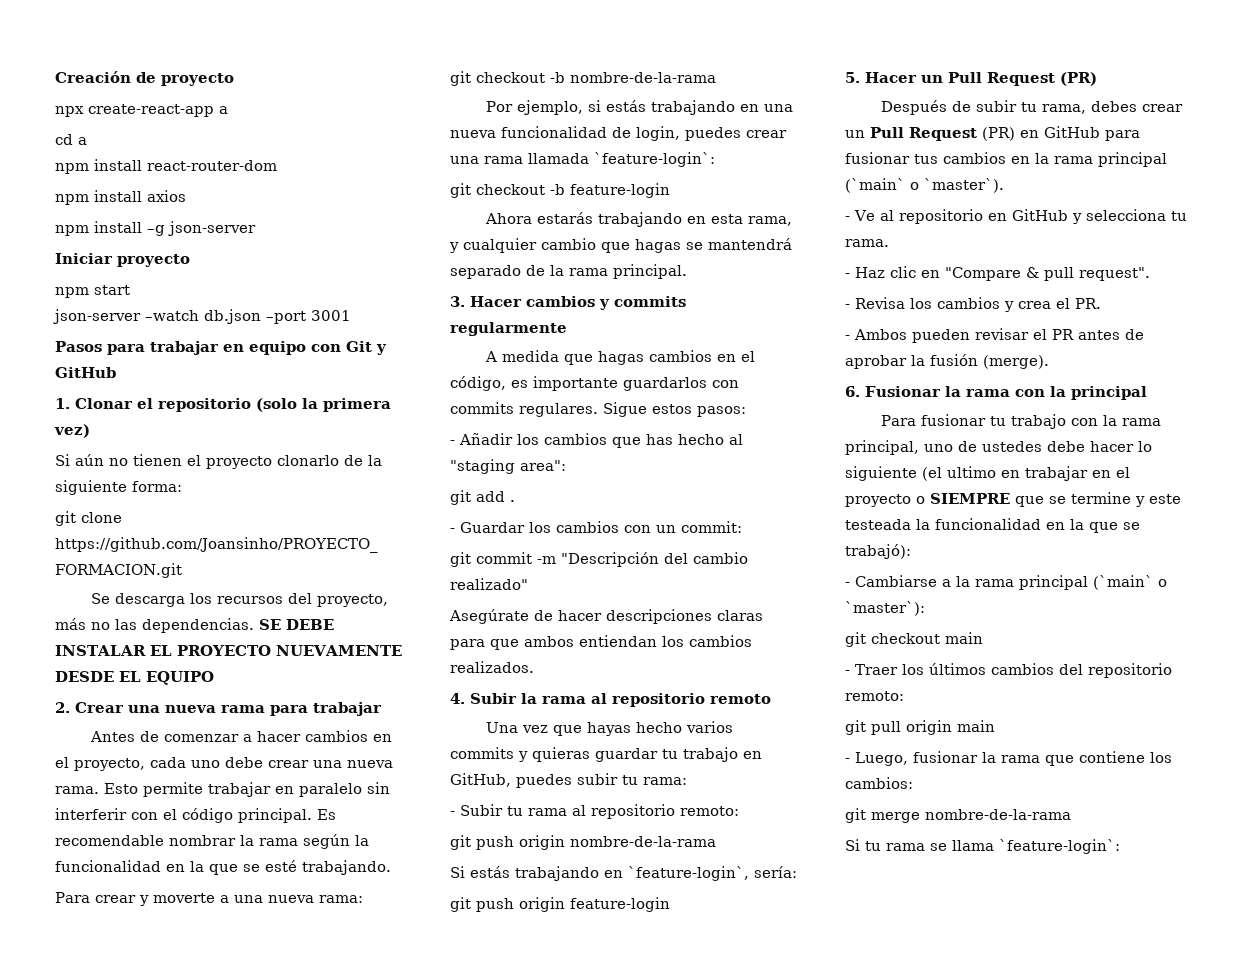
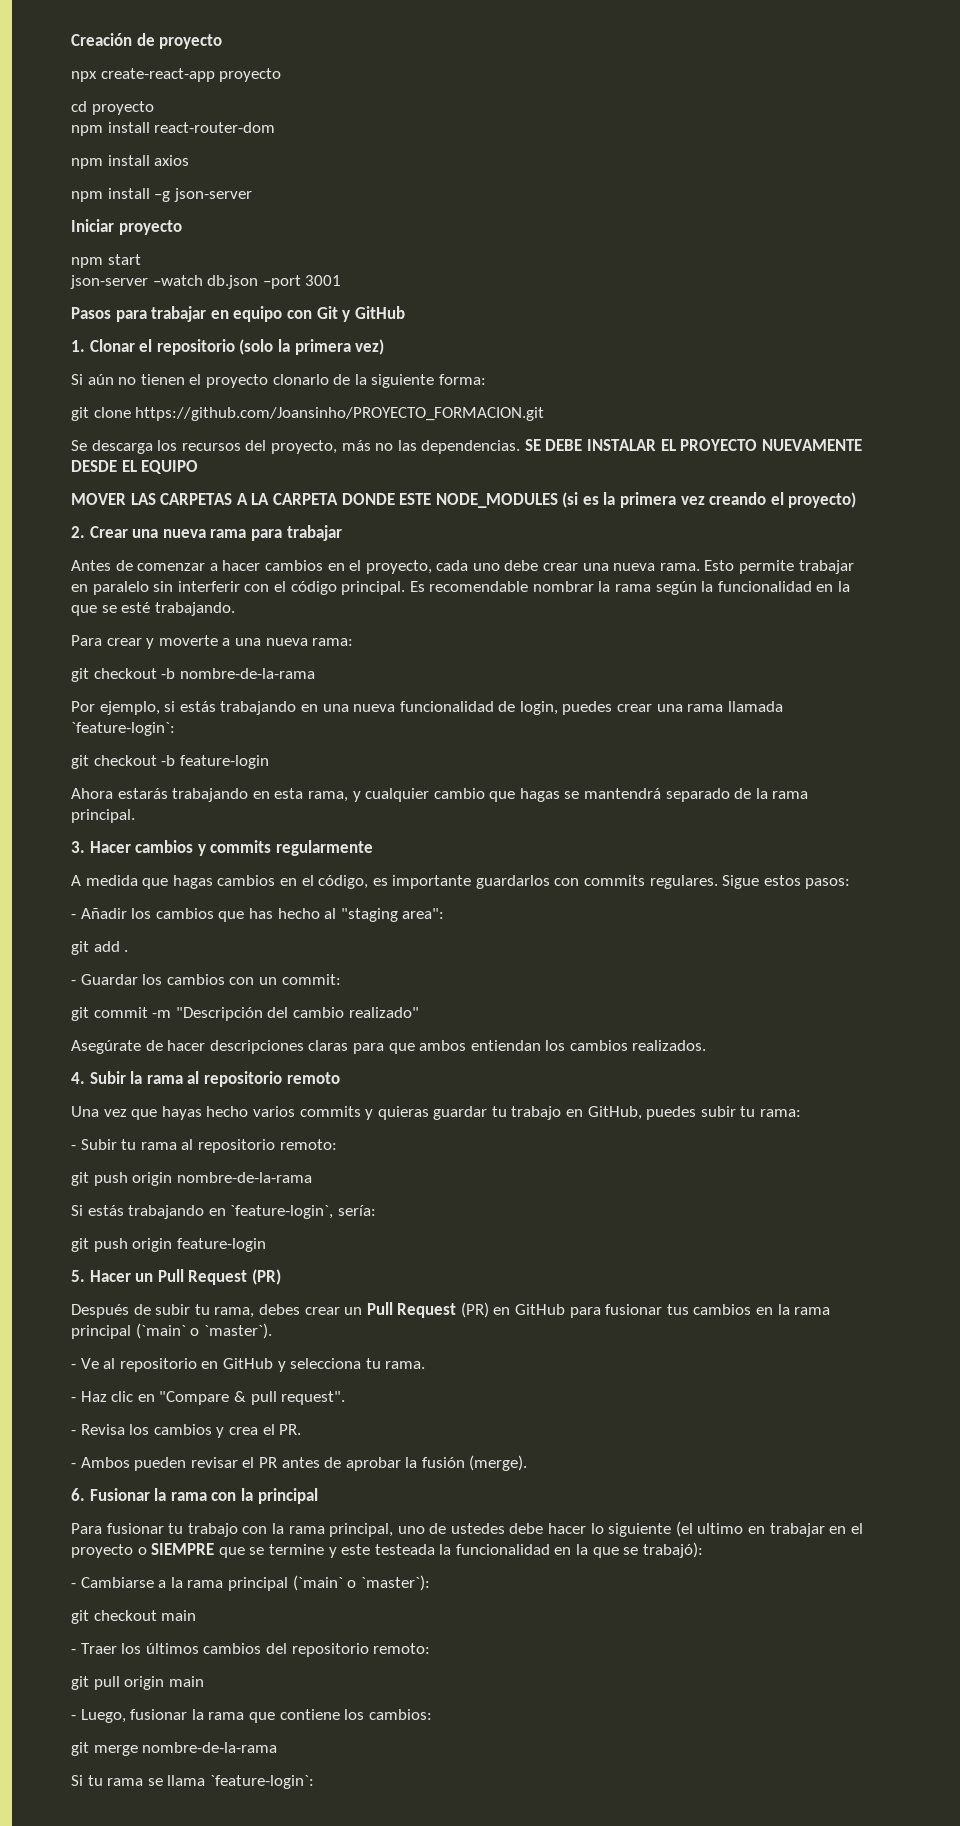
- npx create-react-app a
+ npx create-react-app proyecto
- cd a
+ cd proyecto
+ MOVER LAS CARPETAS A LA CARPETA DONDE ESTE NODE_MODULES (si es la primera vez creando el proyecto)

